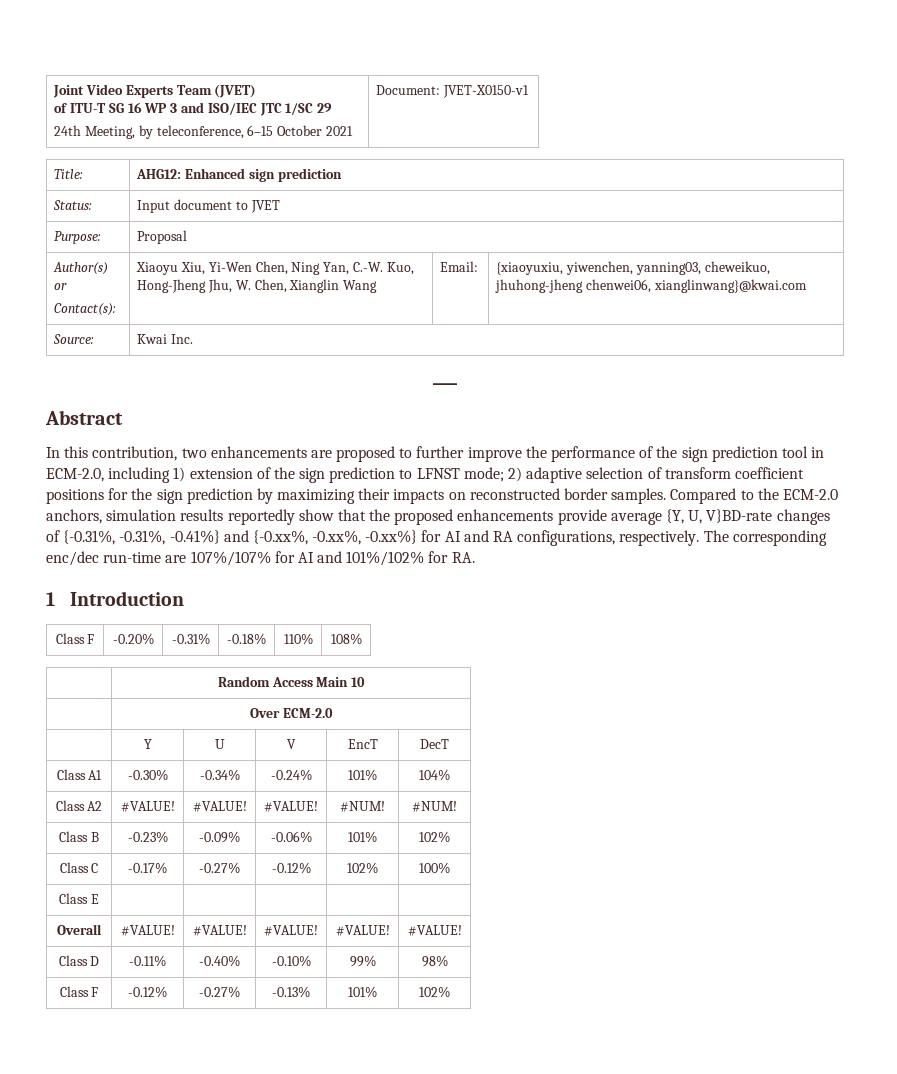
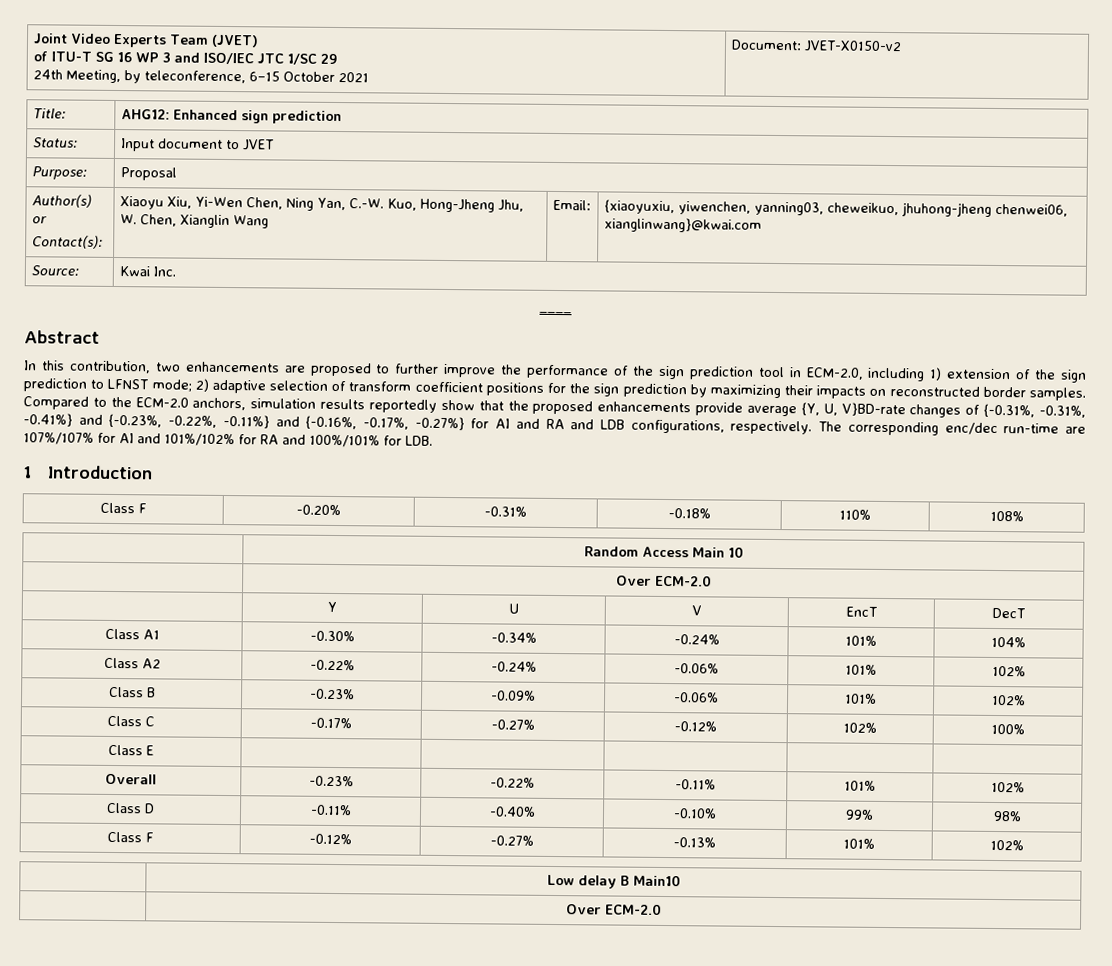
  Joint Video Experts Team (JVET)
  of ITU-T SG 16 WP 3 and ISO/IEC JTC 1/SC 29
- 24th Meeting, by teleconference, 6–15 October 2021 | Document: JVET-X0150-v1
+ 24th Meeting, by teleconference, 6–15 October 2021 | Document: JVET-X0150-v2
- Compared to the ECM-2.0 anchors, simulation results reportedly show that the proposed enhancements provide average {Y, U, V}BD-rate changes of {-0.31%, -0.31%, -0.41%} and {-0.xx%, -0.xx%, -0.xx%} for AI and RA configurations, respectively.
+ Compared to the ECM-2.0 anchors, simulation results reportedly show that the proposed enhancements provide average {Y, U, V}BD-rate changes of {-0.31%, -0.31%, -0.41%} and {-0.23%, -0.22%, -0.11%} and {-0.16%, -0.17%, -0.27%} for AI and RA and LDB configurations, respectively.
- The corresponding enc/dec run-time are 107%/107% for AI and 101%/102% for RA.
+ The corresponding enc/dec run-time are 107%/107% for AI and 101%/102% for RA and 100%/101% for LDB.
- Class A2 | #VALUE! | #VALUE! | #VALUE! | #NUM! | #NUM!
+ Class A2 | -0.22% | -0.24% | -0.06% | 101% | 102%
- Overall | #VALUE! | #VALUE! | #VALUE! | #VALUE! | #VALUE!
+ Overall | -0.23% | -0.22% | -0.11% | 101% | 102%
+ | Low delay B Main10
+ | Over ECM-2.0

